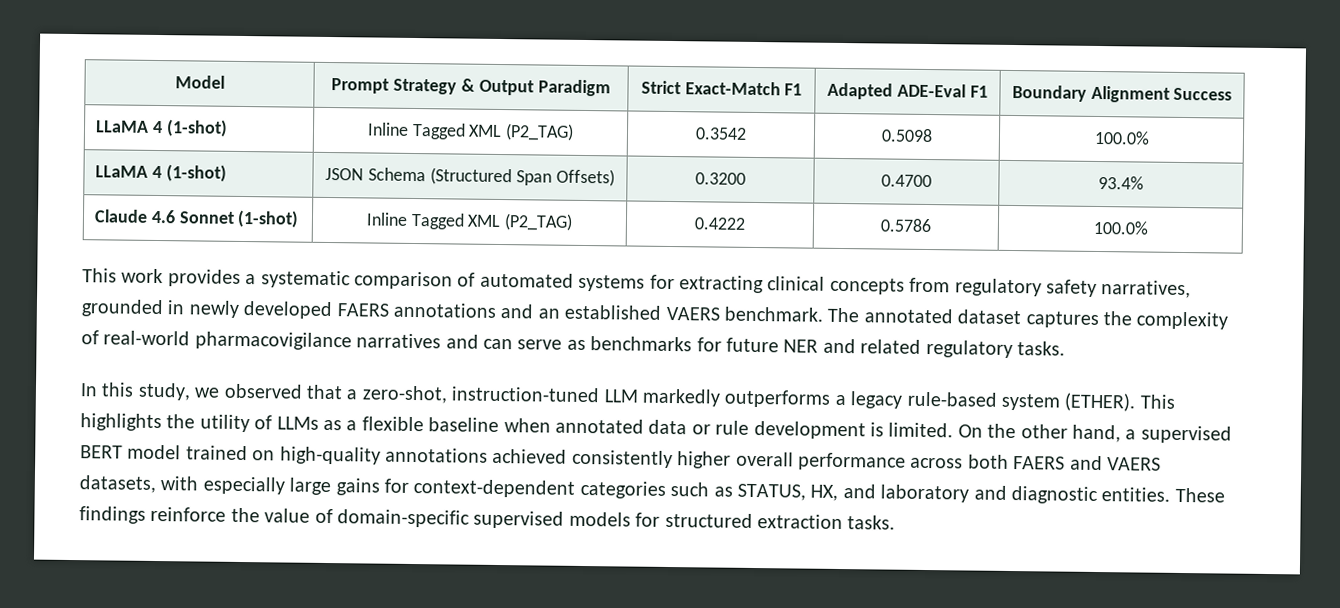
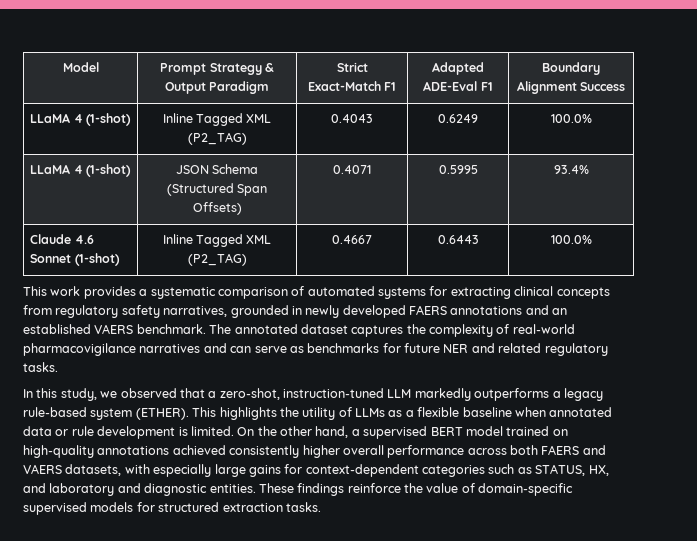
- LLaMA 4 (1-shot) | Inline Tagged XML (P2_TAG) | 0.3542 | 0.5098 | 100.0%
+ LLaMA 4 (1-shot) | Inline Tagged XML (P2_TAG) | 0.4043 | 0.6249 | 100.0%
- LLaMA 4 (1-shot) | JSON Schema (Structured Span Offsets) | 0.3200 | 0.4700 | 93.4%
+ LLaMA 4 (1-shot) | JSON Schema (Structured Span Offsets) | 0.4071 | 0.5995 | 93.4%
- Claude 4.6 Sonnet (1-shot) | Inline Tagged XML (P2_TAG) | 0.4222 | 0.5786 | 100.0%
+ Claude 4.6 Sonnet (1-shot) | Inline Tagged XML (P2_TAG) | 0.4667 | 0.6443 | 100.0%

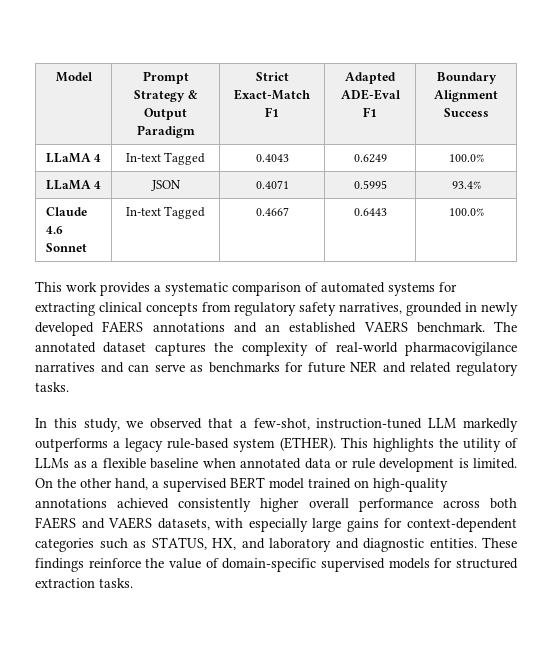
- LLaMA 4 (1-shot) | Inline Tagged XML (P2_TAG) | 0.4043 | 0.6249 | 100.0%
+ LLaMA 4 | In-text Tagged | 0.4043 | 0.6249 | 100.0%
- LLaMA 4 (1-shot) | JSON Schema (Structured Span Offsets) | 0.4071 | 0.5995 | 93.4%
+ LLaMA 4 | JSON | 0.4071 | 0.5995 | 93.4%
- Claude 4.6 Sonnet (1-shot) | Inline Tagged XML (P2_TAG) | 0.4667 | 0.6443 | 100.0%
+ Claude 4.6 Sonnet | In-text Tagged | 0.4667 | 0.6443 | 100.0%
- In this study, we observed that a zero-shot, instruction-tuned LLM markedly outperforms a legacy rule-based system (ETHER).
+ In this study, we observed that a few-shot, instruction-tuned LLM markedly outperforms a legacy rule-based system (ETHER).

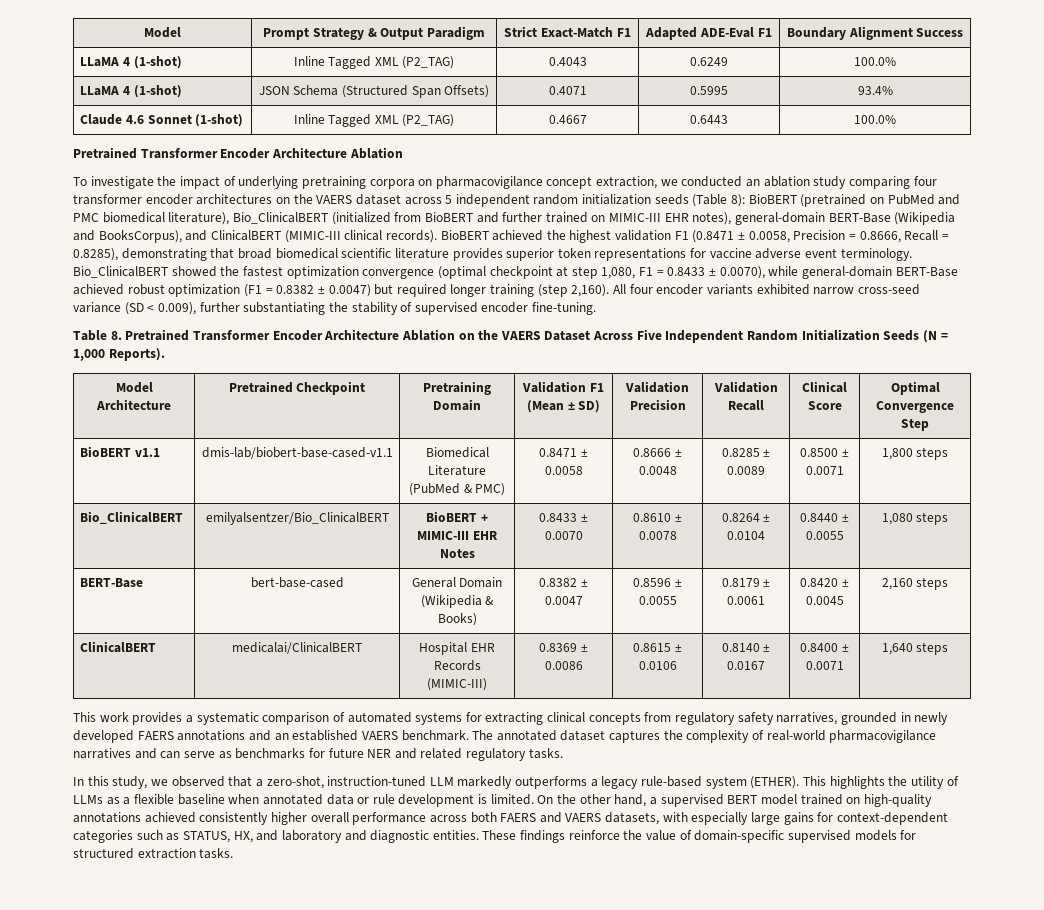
- LLaMA 4 | In-text Tagged | 0.4043 | 0.6249 | 100.0%
+ LLaMA 4 (1-shot) | Inline Tagged XML (P2_TAG) | 0.4043 | 0.6249 | 100.0%
- LLaMA 4 | JSON | 0.4071 | 0.5995 | 93.4%
+ LLaMA 4 (1-shot) | JSON Schema (Structured Span Offsets) | 0.4071 | 0.5995 | 93.4%
- Claude 4.6 Sonnet | In-text Tagged | 0.4667 | 0.6443 | 100.0%
+ Claude 4.6 Sonnet (1-shot) | Inline Tagged XML (P2_TAG) | 0.4667 | 0.6443 | 100.0%
+ Pretrained Transformer Encoder Architecture Ablation
+ To investigate the impact of underlying pretraining corpora on pharmacovigilance concept extraction, we conducted an ablation study comparing four transformer encoder architectures on the VAERS dataset across 5 independent random initialization seeds (Table 8): BioBERT (pretrained on PubMed and PMC biomedical literature), Bio_ClinicalBERT (initialized from BioBERT and further trained on MIMIC-III EHR notes), general-domain BERT-Base (Wikipedia and BooksCorpus), and ClinicalBERT (MIMIC-III clinical records). BioBERT achieved the highest validation F1 (0.8471 ± 0.0058, Precision = 0.8666, Recall = 0.8285), demonstrating that broad biomedical scientific literature provides superior token representations for vaccine adverse event terminology. Bio_ClinicalBERT showed the fastest optimization convergence (optimal checkpoint at step 1,080, F1 = 0.8433 ± 0.0070), while general-domain BERT-Base achieved robust optimization (F1 = 0.8382 ± 0.0047) but required longer training (step 2,160). All four encoder variants exhibited narrow cross-seed variance (SD < 0.009), further substantiating the stability of supervised encoder fine-tuning.
+ Table 8. Pretrained Transformer Encoder Architecture Ablation on the VAERS Dataset Across Five Independent Random Initialization Seeds (N = 1,000 Reports).
+ Model Architecture | Pretrained Checkpoint | Pretraining Domain | Validation F1 (Mean ± SD) | Validation Precision | Validation Recall | Clinical Score | Optimal Convergence Step
+ BioBERT v1.1 | dmis-lab/biobert-base-cased-v1.1 | Biomedical Literature (PubMed & PMC) | 0.8471 ± 0.0058 | 0.8666 ± 0.0048 | 0.8285 ± 0.0089 | 0.8500 ± 0.0071 | 1,800 steps
+ Bio_ClinicalBERT | emilyalsentzer/Bio_ClinicalBERT | BioBERT + MIMIC-III EHR Notes | 0.8433 ± 0.0070 | 0.8610 ± 0.0078 | 0.8264 ± 0.0104 | 0.8440 ± 0.0055 | 1,080 steps
+ BERT-Base | bert-base-cased | General Domain (Wikipedia & Books) | 0.8382 ± 0.0047 | 0.8596 ± 0.0055 | 0.8179 ± 0.0061 | 0.8420 ± 0.0045 | 2,160 steps
+ ClinicalBERT | medicalai/ClinicalBERT | Hospital EHR Records (MIMIC-III) | 0.8369 ± 0.0086 | 0.8615 ± 0.0106 | 0.8140 ± 0.0167 | 0.8400 ± 0.0071 | 1,640 steps
- In this study, we observed that a few-shot, instruction-tuned LLM markedly outperforms a legacy rule-based system (ETHER).
+ In this study, we observed that a zero-shot, instruction-tuned LLM markedly outperforms a legacy rule-based system (ETHER).

